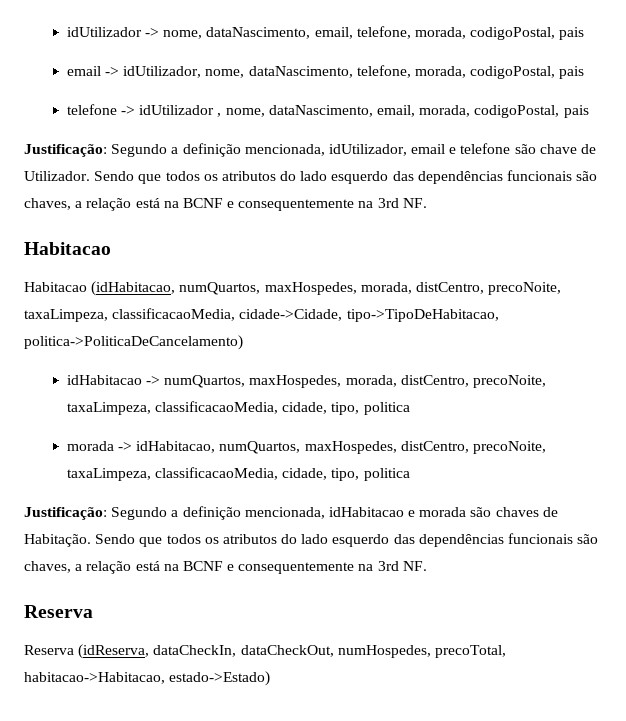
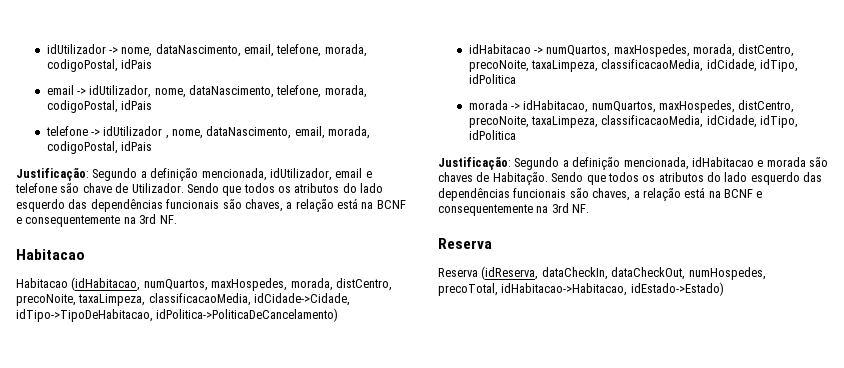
- idUtilizador -> nome, dataNascimento, email, telefone, morada, codigoPostal, pais
+ idUtilizador -> nome, dataNascimento, email, telefone, morada, codigoPostal, idPais
- email -> idUtilizador, nome, dataNascimento, telefone, morada, codigoPostal, pais
+ email -> idUtilizador, nome, dataNascimento, telefone, morada, codigoPostal, idPais
- telefone -> idUtilizador , nome, dataNascimento, email, morada, codigoPostal, pais
+ telefone -> idUtilizador , nome, dataNascimento, email, morada, codigoPostal, idPais
- Habitacao (idHabitacao, numQuartos, maxHospedes, morada, distCentro, precoNoite, taxaLimpeza, classificacaoMedia, cidade->Cidade, tipo->TipoDeHabitacao, politica->PoliticaDeCancelamento)
+ Habitacao (idHabitacao, numQuartos, maxHospedes, morada, distCentro, precoNoite, taxaLimpeza, classificacaoMedia, idCidade->Cidade, idTipo->TipoDeHabitacao, idPolitica->PoliticaDeCancelamento)
- idHabitacao -> numQuartos, maxHospedes, morada, distCentro, precoNoite, taxaLimpeza, classificacaoMedia, cidade, tipo, politica
+ idHabitacao -> numQuartos, maxHospedes, morada, distCentro, precoNoite, taxaLimpeza, classificacaoMedia, idCidade, idTipo, idPolitica
- morada -> idHabitacao, numQuartos, maxHospedes, distCentro, precoNoite, taxaLimpeza, classificacaoMedia, cidade, tipo, politica
+ morada -> idHabitacao, numQuartos, maxHospedes, distCentro, precoNoite, taxaLimpeza, classificacaoMedia, idCidade, idTipo, idPolitica
- Reserva (idReserva, dataCheckIn, dataCheckOut, numHospedes, precoTotal, habitacao->Habitacao, estado->Estado)
+ Reserva (idReserva, dataCheckIn, dataCheckOut, numHospedes, precoTotal, idHabitacao->Habitacao, idEstado->Estado)

